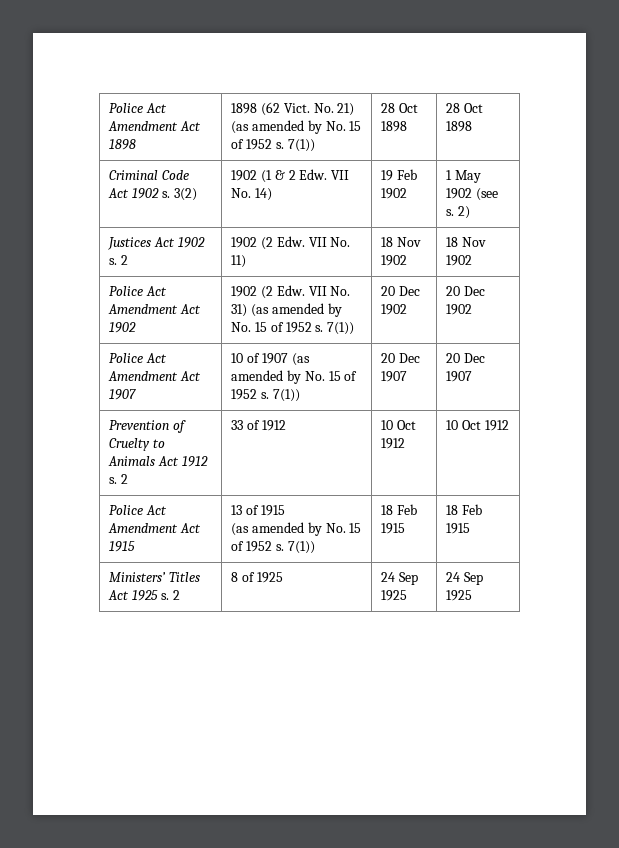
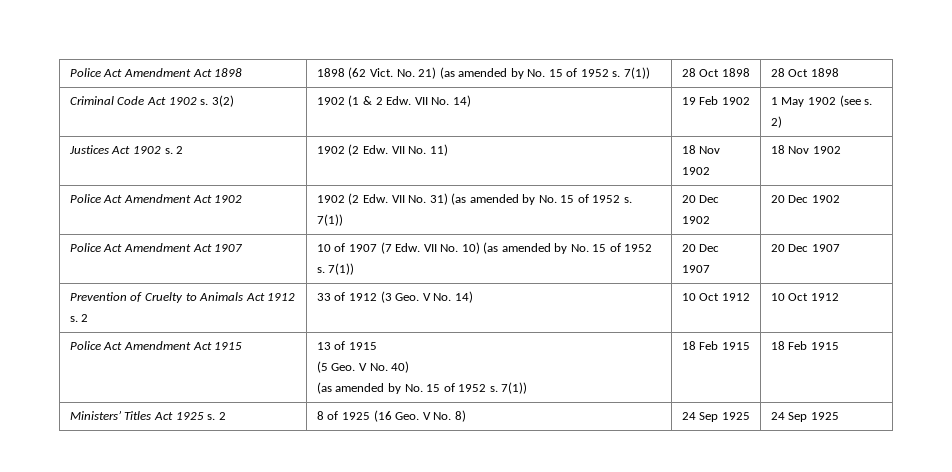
- Police Act Amendment Act 1907 | 10 of 1907 (as amended by No. 15 of 1952 s. 7(1)) | 20 Dec 1907 | 20 Dec 1907
+ Police Act Amendment Act 1907 | 10 of 1907 (7 Edw. VII No. 10) (as amended by No. 15 of 1952 s. 7(1)) | 20 Dec 1907 | 20 Dec 1907
- Prevention of Cruelty to Animals Act 1912 s. 2 | 33 of 1912 | 10 Oct 1912 | 10 Oct 1912
+ Prevention of Cruelty to Animals Act 1912 s. 2 | 33 of 1912 (3 Geo. V No. 14) | 10 Oct 1912 | 10 Oct 1912
  Police Act Amendment Act 1915 | 13 of 1915
+ (5 Geo. V No. 40)
- Ministers’ Titles Act 1925 s. 2 | 8 of 1925 | 24 Sep 1925 | 24 Sep 1925
+ Ministers’ Titles Act 1925 s. 2 | 8 of 1925 (16 Geo. V No. 8) | 24 Sep 1925 | 24 Sep 1925

